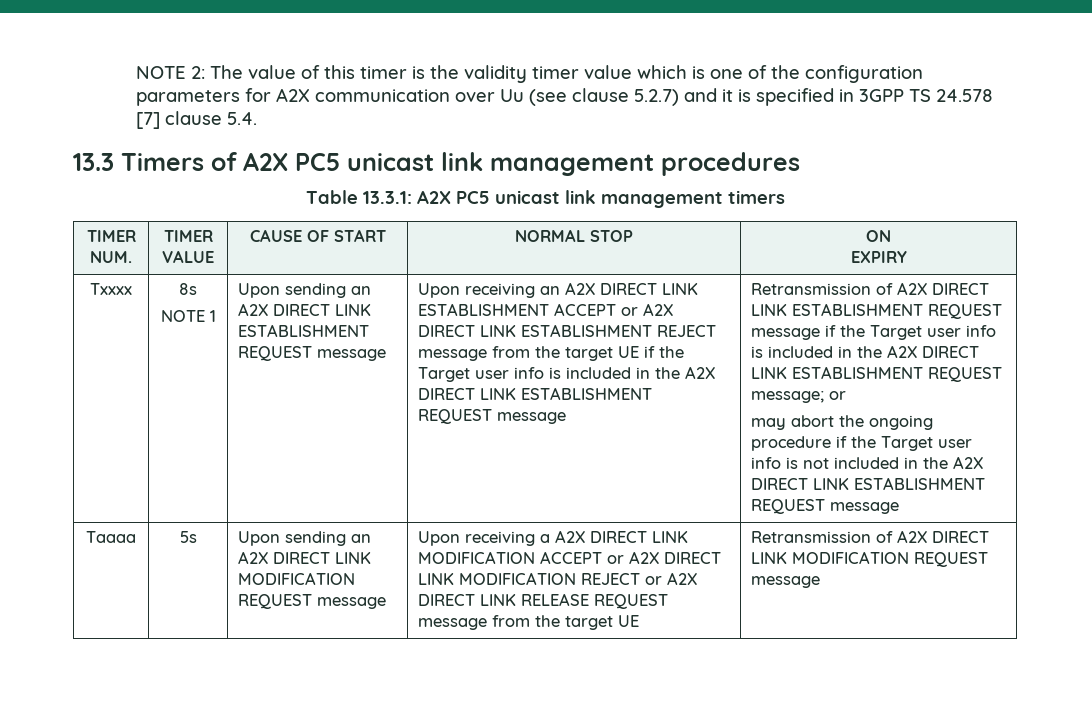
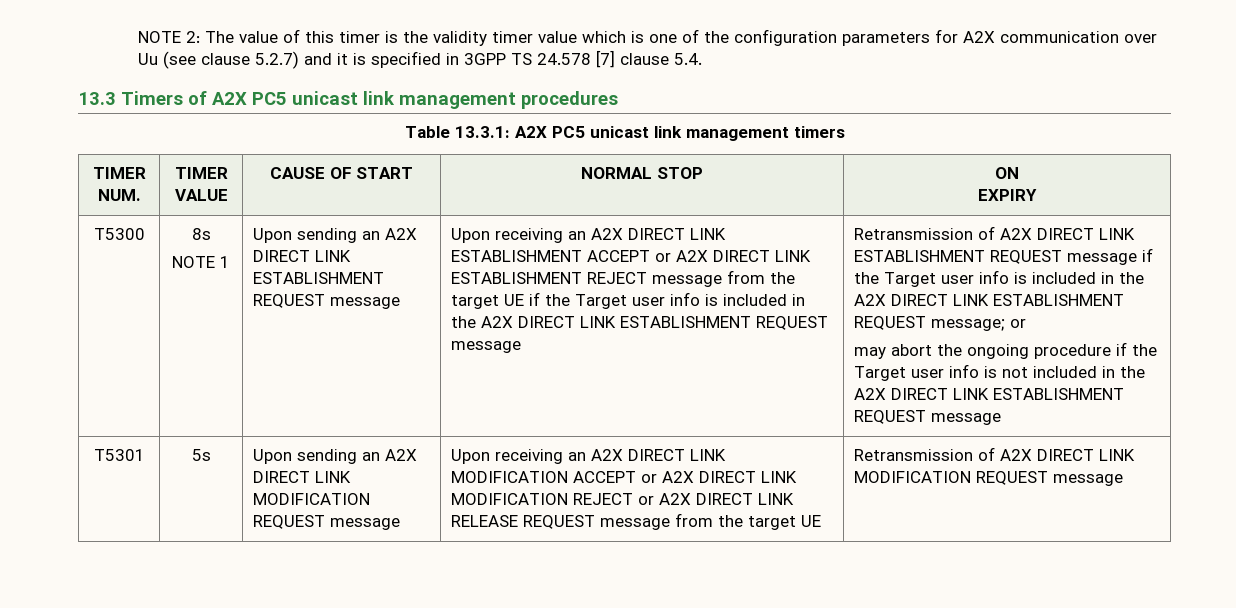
- Txxxx
+ T5300
- Taaaa
+ T5301
- Upon receiving a A2X DIRECT LINK MODIFICATION ACCEPT or A2X DIRECT LINK MODIFICATION REJECT or A2X DIRECT LINK RELEASE REQUEST message from the target UE
+ Upon receiving an A2X DIRECT LINK MODIFICATION ACCEPT or A2X DIRECT LINK MODIFICATION REJECT or A2X DIRECT LINK RELEASE REQUEST message from the target UE

